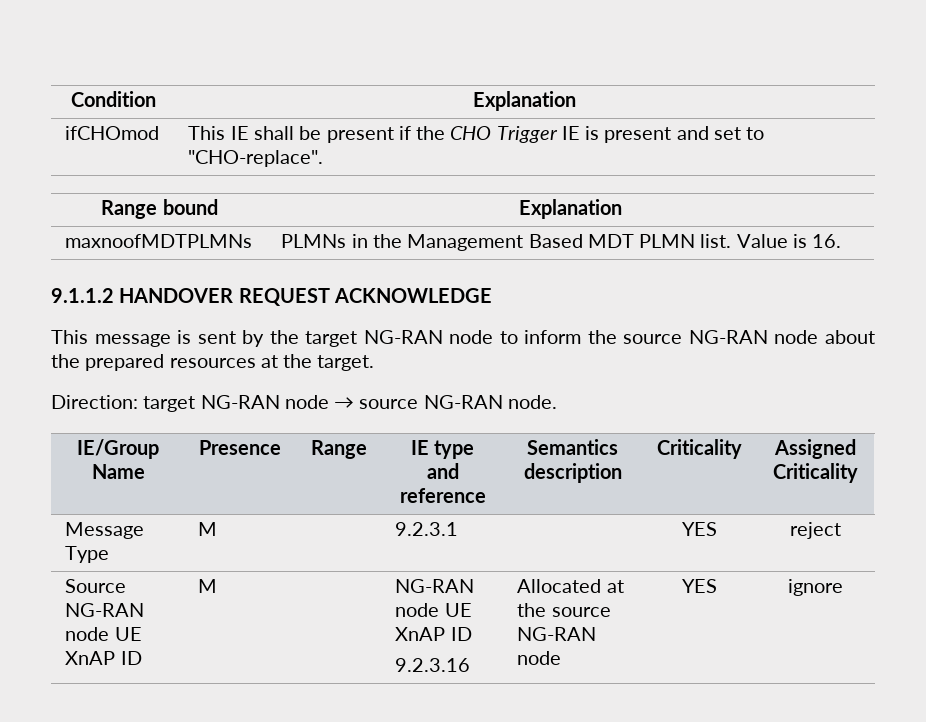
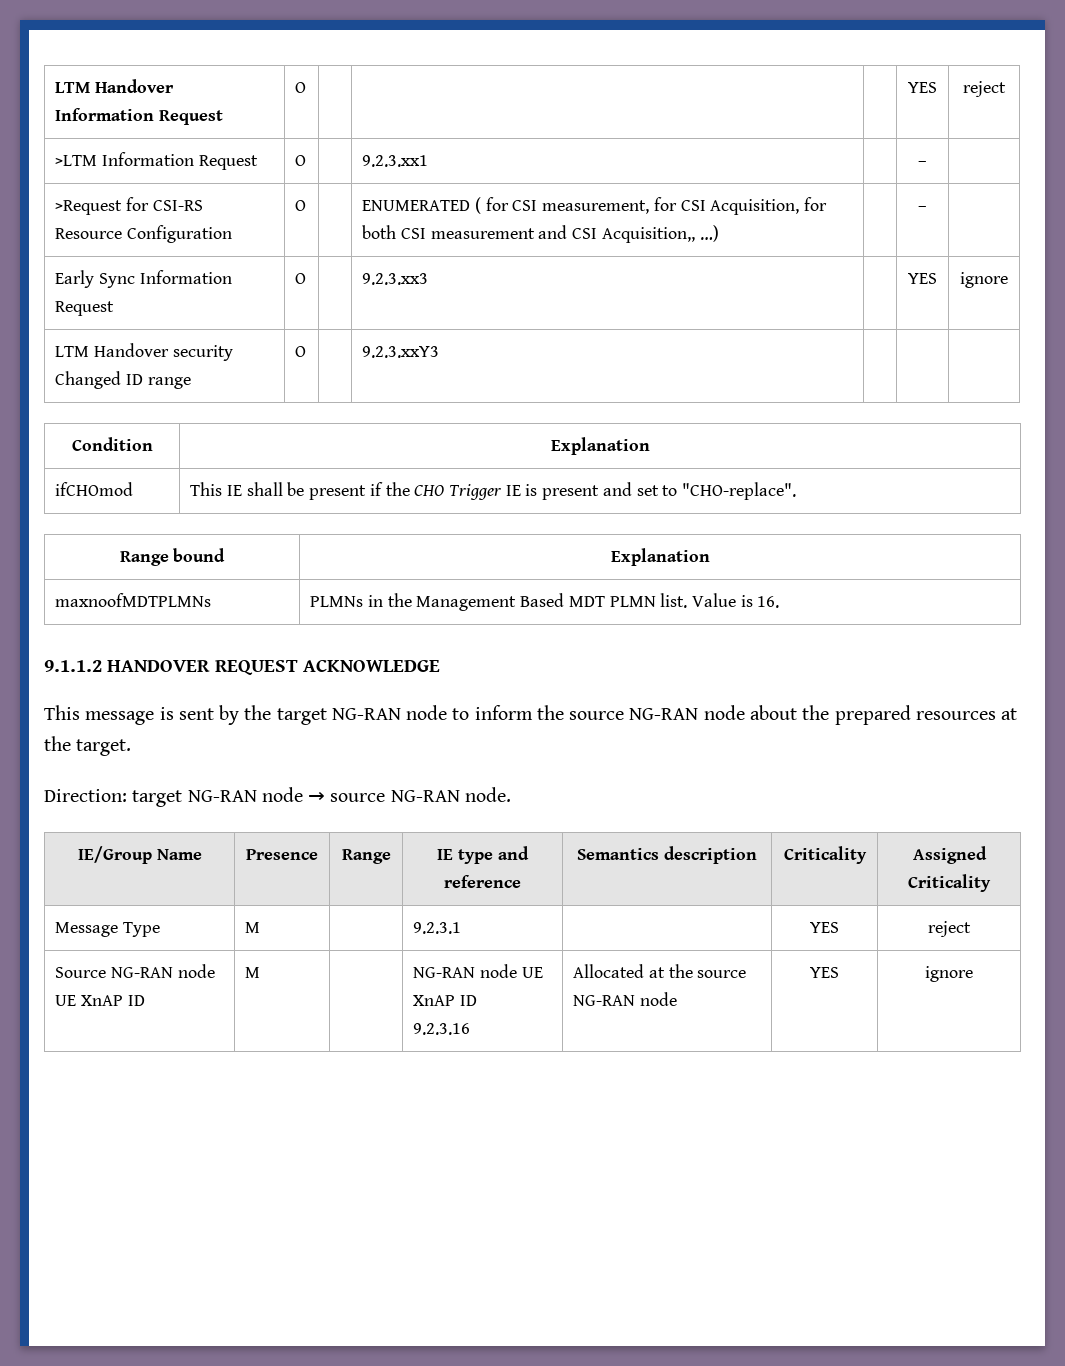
+ LTM Handover Information Request | O | | | | YES | reject
+ >LTM Information Request | O | | 9.2.3.xx1 | | – |
+ >Request for CSI-RS Resource Configuration | O | | ENUMERATED ( for CSI measurement, for CSI Acquisition, for both CSI measurement and CSI Acquisition,, …) | | – |
+ Early Sync Information Request | O | | 9.2.3.xx3 | | YES | ignore
+ LTM Handover security Changed ID range | O | | 9.2.3.xxY3 | | |

